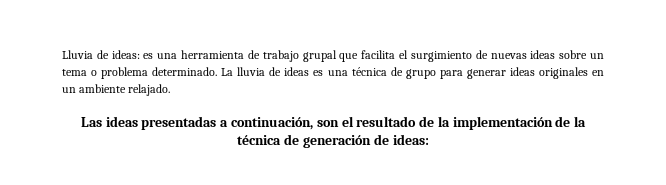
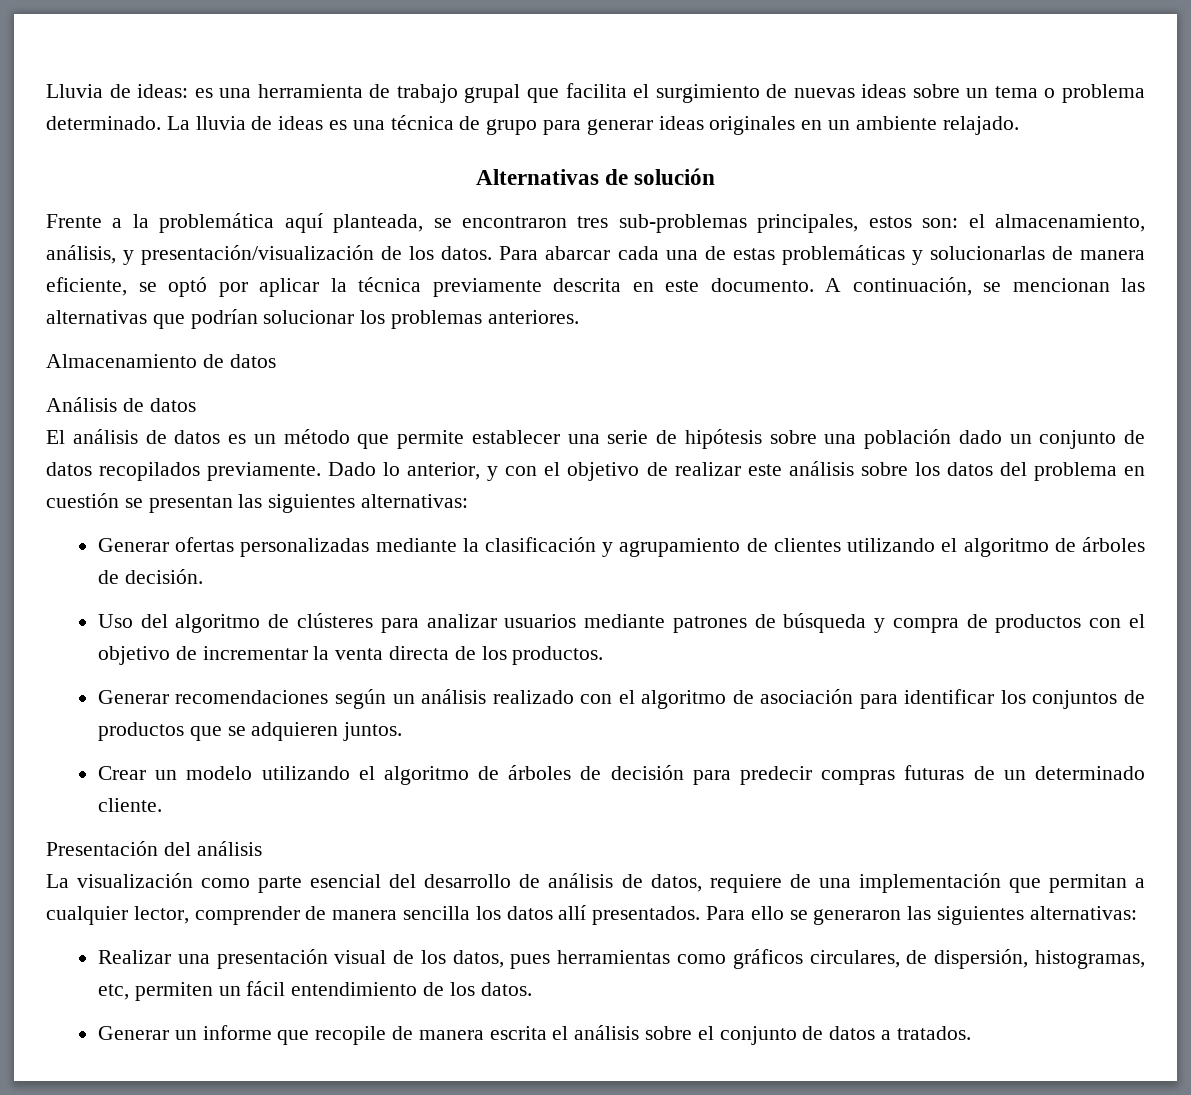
- Las ideas presentadas a continuación, son el resultado de la implementación de la técnica de generación de ideas:
+ Alternativas de solución
+ Frente a la problemática aquí planteada, se encontraron tres sub-problemas principales, estos son: el almacenamiento, análisis, y presentación/visualización de los datos. Para abarcar cada una de estas problemáticas y solucionarlas de manera eficiente, se optó por aplicar la técnica previamente descrita en este documento. A continuación, se mencionan las alternativas que podrían solucionar los problemas anteriores.
+ Almacenamiento de datos
+ Análisis de datos
+ El análisis de datos es un método que permite establecer una serie de hipótesis sobre una población dado un conjunto de datos recopilados previamente. Dado lo anterior, y con el objetivo de realizar este análisis sobre los datos del problema en cuestión se presentan las siguientes alternativas:
+ Generar ofertas personalizadas mediante la clasificación y agrupamiento de clientes utilizando el algoritmo de árboles de decisión.
+ Uso del algoritmo de clústeres para analizar usuarios mediante patrones de búsqueda y compra de productos con el objetivo de incrementar la venta directa de los productos.
+ Generar recomendaciones según un análisis realizado con el algoritmo de asociación para identificar los conjuntos de productos que se adquieren juntos.
+ Crear un modelo utilizando el algoritmo de árboles de decisión para predecir compras futuras de un determinado cliente.
+ Presentación del análisis
+ La visualización como parte esencial del desarrollo de análisis de datos, requiere de una implementación que permitan a cualquier lector, comprender de manera sencilla los datos allí presentados. Para ello se generaron las siguientes alternativas:
+ Realizar una presentación visual de los datos, pues herramientas como gráficos circulares, de dispersión, histogramas, etc, permiten un fácil entendimiento de los datos.
+ Generar un informe que recopile de manera escrita el análisis sobre el conjunto de datos a tratados.

